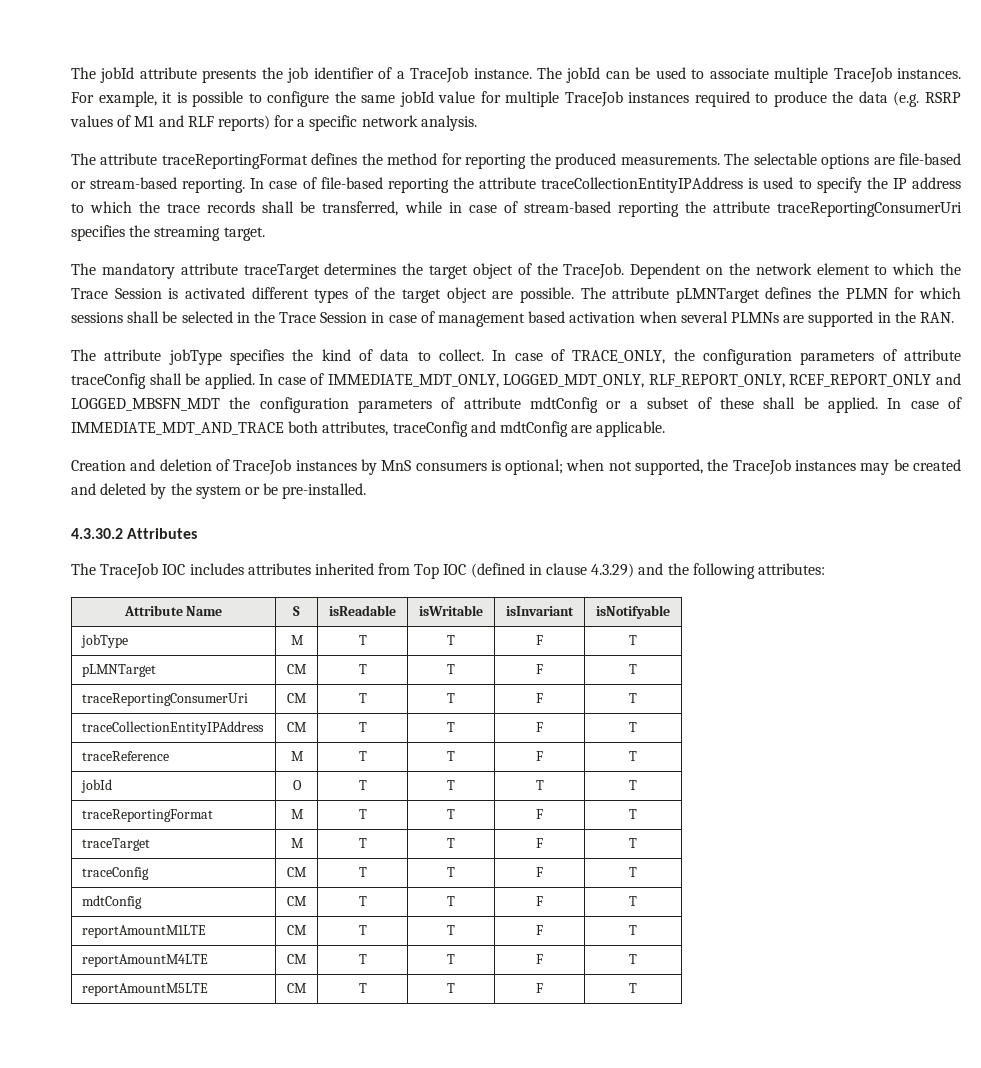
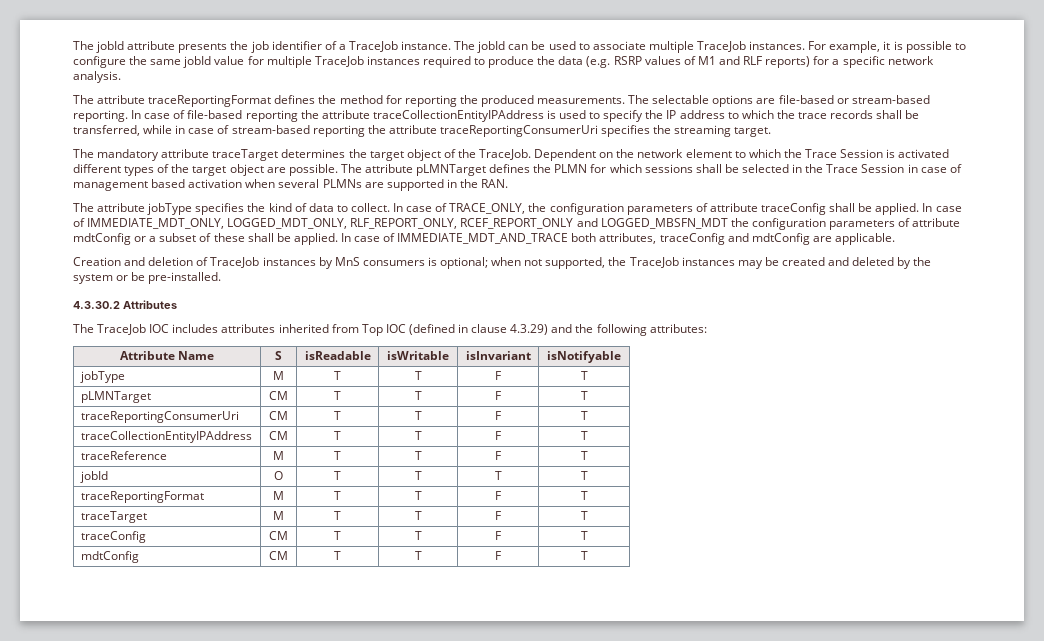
- reportAmountM1LTE | CM | T | T | F | T
- reportAmountM4LTE | CM | T | T | F | T
- reportAmountM5LTE | CM | T | T | F | T

